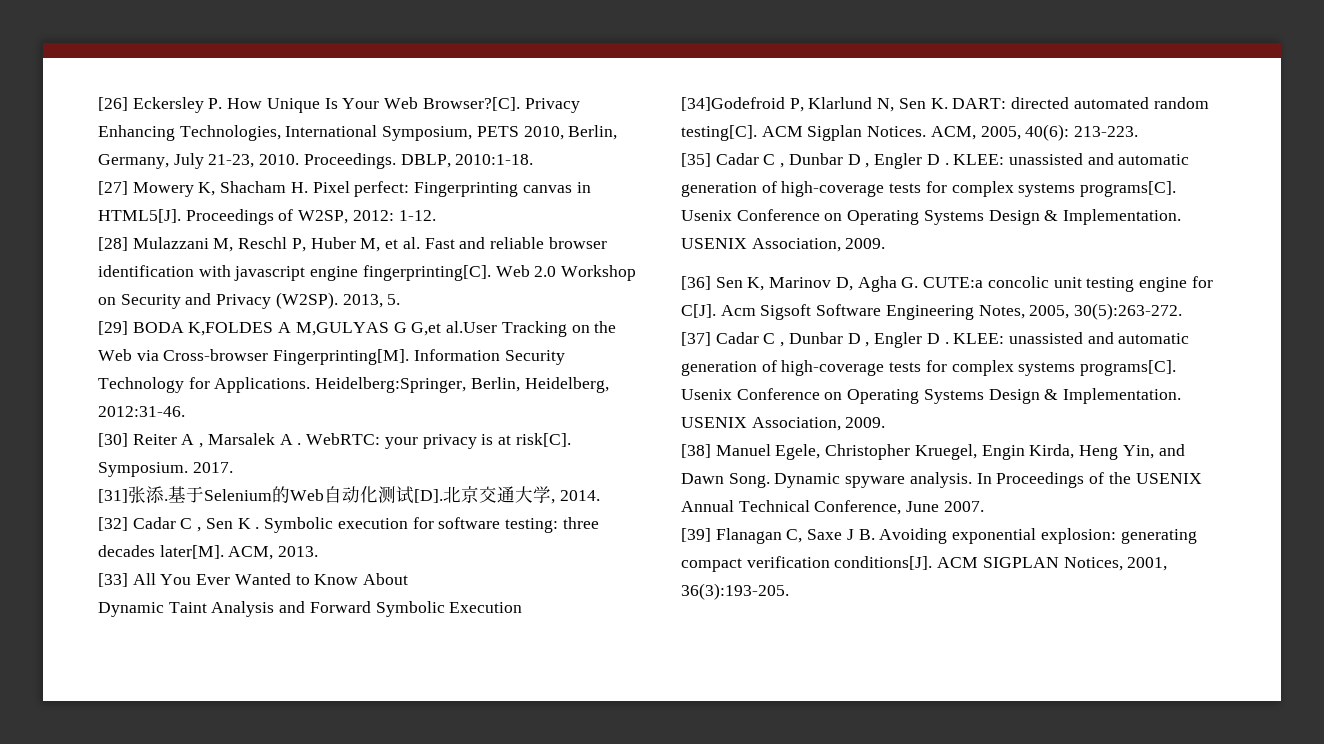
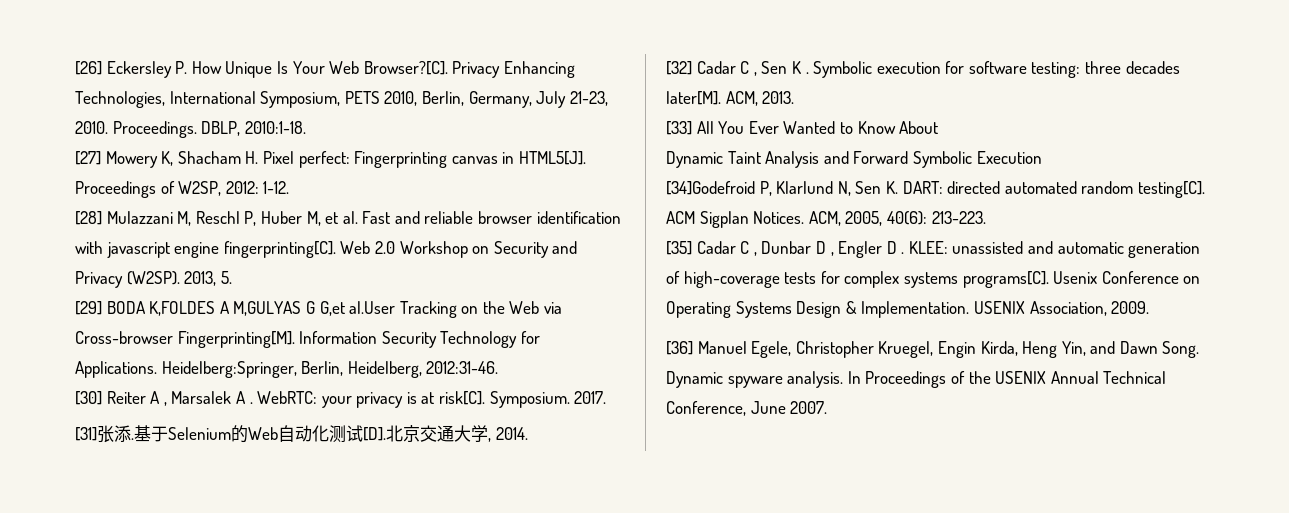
- [36] Sen K, Marinov D, Agha G. CUTE:a concolic unit testing engine for C[J]. Acm Sigsoft Software Engineering Notes, 2005, 30(5):263-272.
- [37] Cadar C , Dunbar D , Engler D . KLEE: unassisted and automatic generation of high-coverage tests for complex systems programs[C]. Usenix Conference on Operating Systems Design & Implementation. USENIX Association, 2009.
- [38] Manuel Egele, Christopher Kruegel, Engin Kirda, Heng Yin, and Dawn Song.
+ [36] Manuel Egele, Christopher Kruegel, Engin Kirda, Heng Yin, and Dawn Song.
- [39] Flanagan C, Saxe J B. Avoiding exponential explosion: generating compact verification conditions[J]. ACM SIGPLAN Notices, 2001, 36(3):193-205.

